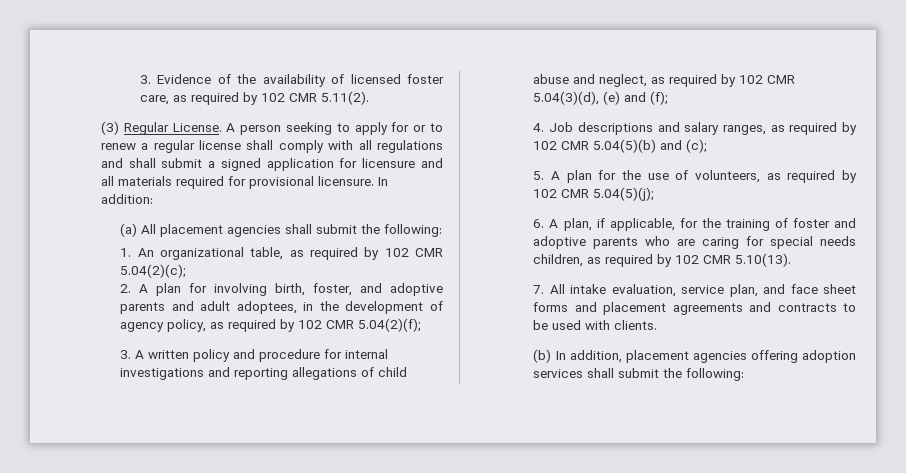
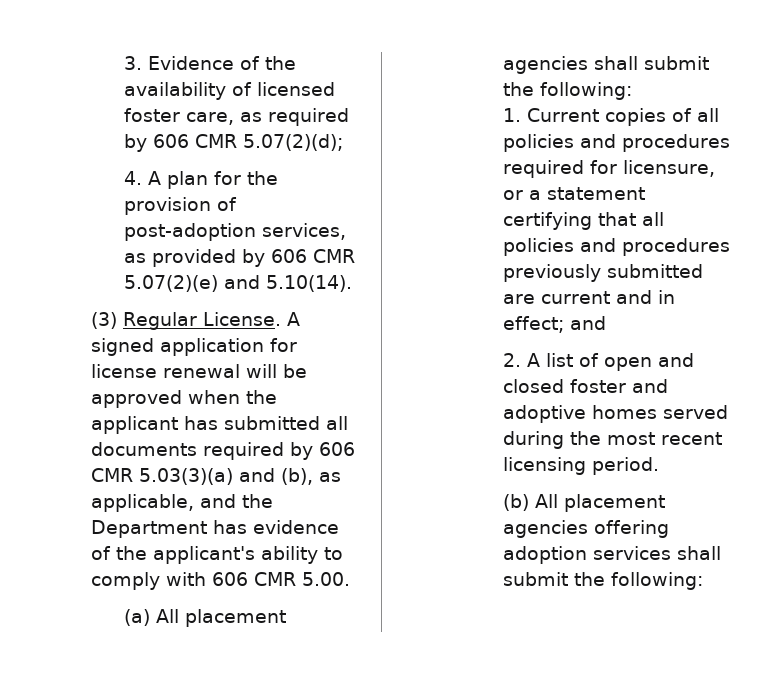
- 3. Evidence of the availability of licensed foster care, as required by 102 CMR 5.11(2).
- (3) Regular License. A person seeking to apply for or to renew a regular license shall comply with all regulations and shall submit a signed application for licensure and all materials required for provisional licensure. In addition:
+ 3. Evidence of the availability of licensed foster care, as required by 606 CMR 5.07(2)(d);
+ 4. A plan for the provision of post-adoption services, as provided by 606 CMR 5.07(2)(e) and 5.10(14).
+ (3) Regular License. A signed application for license renewal will be approved when the applicant has submitted all documents required by 606 CMR 5.03(3)(a) and (b), as applicable, and the Department has evidence of the applicant's ability to comply with 606 CMR 5.00.
- 1. An organizational table, as required by 102 CMR 5.04(2)(c);
- 2. A plan for involving birth, foster, and adoptive parents and adult adoptees, in the development of agency policy, as required by 102 CMR 5.04(2)(f);
- 3. A written policy and procedure for internal investigations and reporting allegations of child abuse and neglect, as required by 102 CMR 5.04(3)(d), (e) and (f);
- 4. Job descriptions and salary ranges, as required by 102 CMR 5.04(5)(b) and (c);
- 5. A plan for the use of volunteers, as required by 102 CMR 5.04(5)(j);
- 6. A plan, if applicable, for the training of foster and adoptive parents who are caring for special needs children, as required by 102 CMR 5.10(13).
- 7. All intake evaluation, service plan, and face sheet forms and placement agreements and contracts to be used with clients.
+ 1. Current copies of all policies and procedures required for licensure, or a statement certifying that all policies and procedures previously submitted are current and in effect; and
+ 2. A list of open and closed foster and adoptive homes served during the most recent licensing period.
- (b) In addition, placement agencies offering adoption services shall submit the following:
+ (b) All placement agencies offering adoption services shall submit the following:

